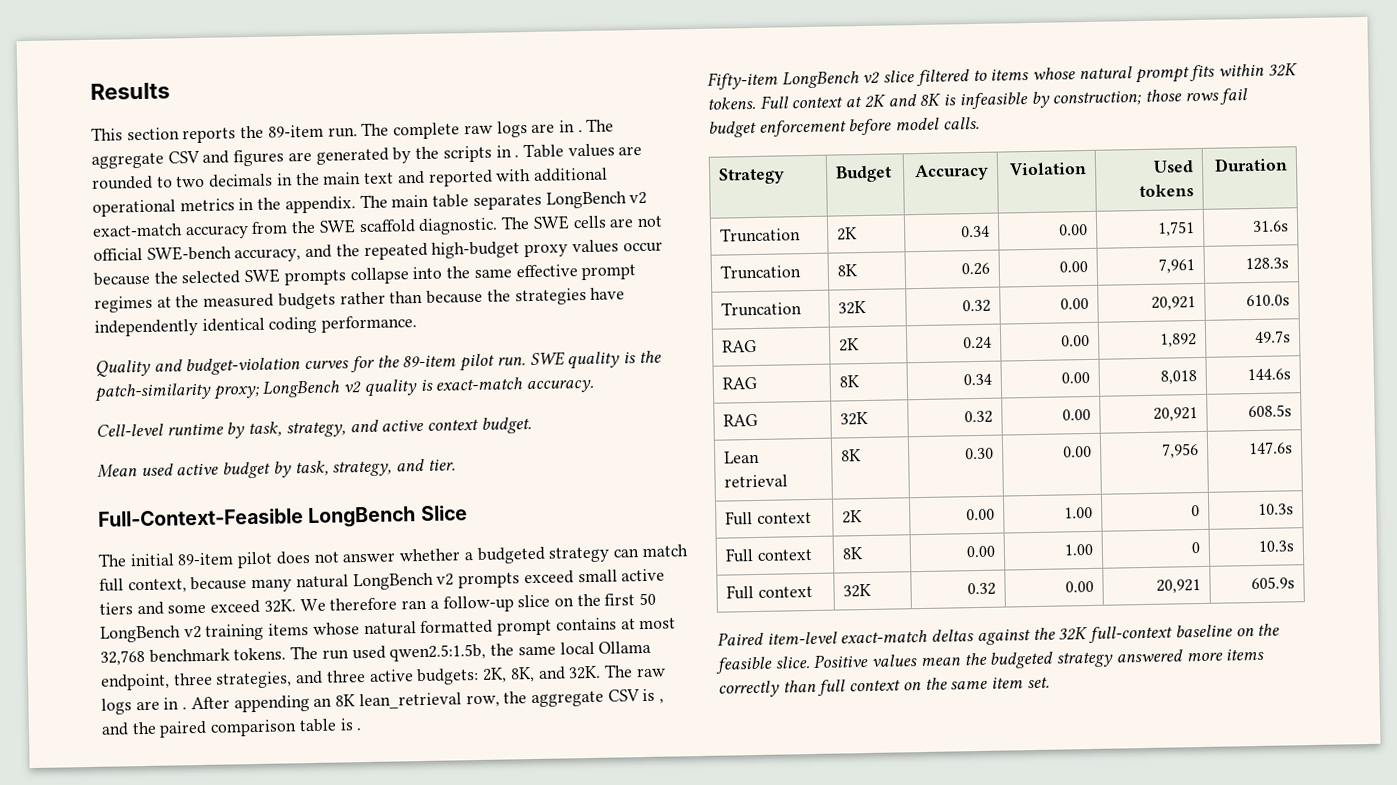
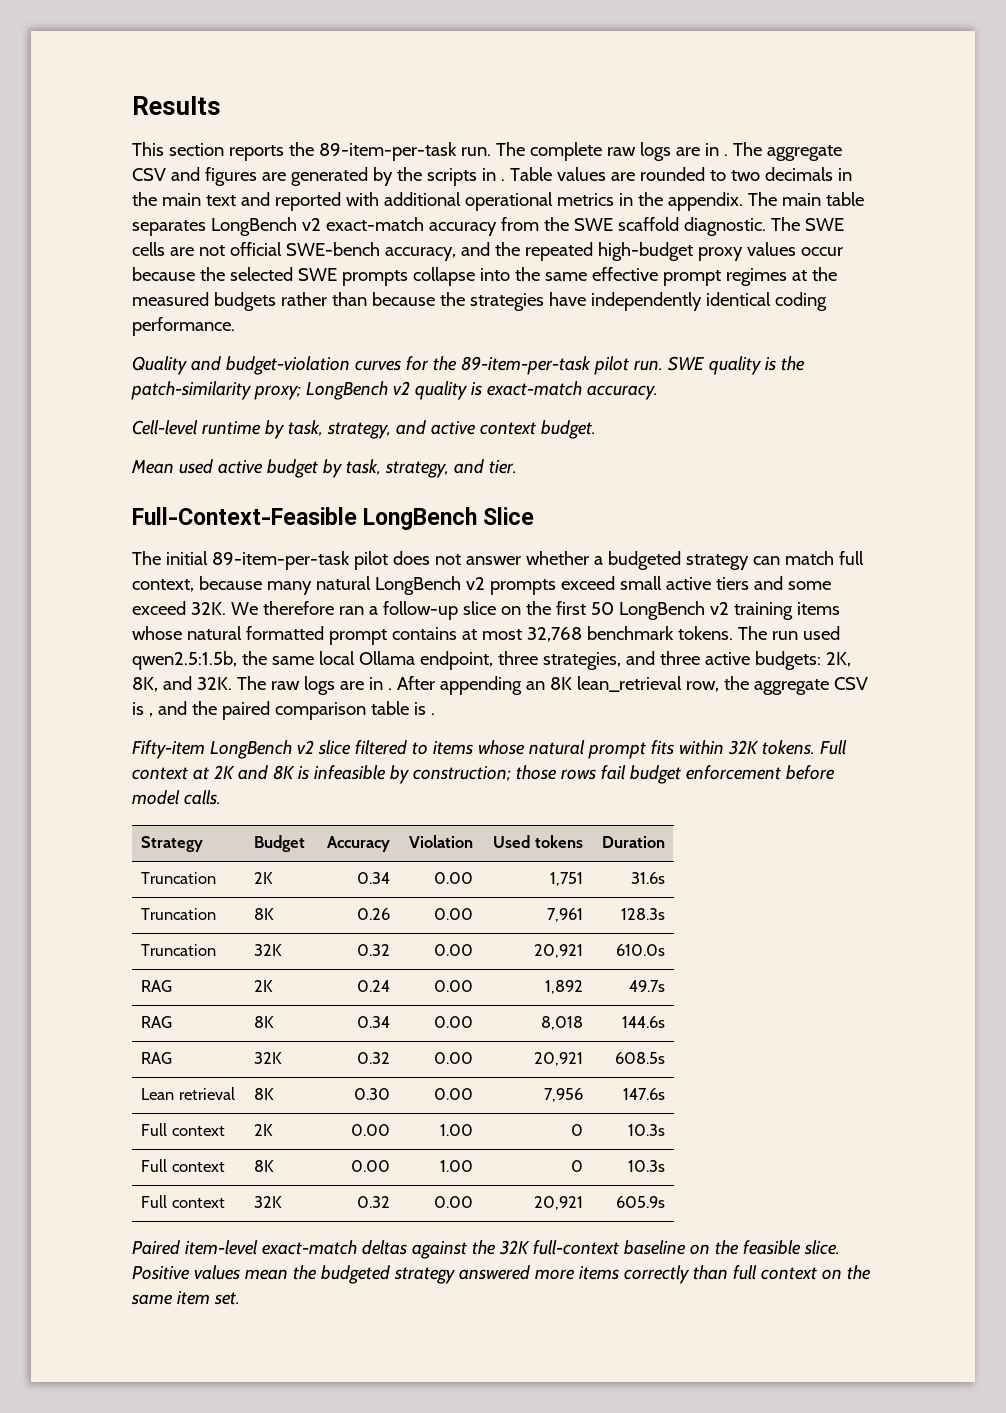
- This section reports the 89-item run.
+ This section reports the 89-item-per-task run.
- Quality and budget-violation curves for the 89-item pilot run.
+ Quality and budget-violation curves for the 89-item-per-task pilot run.
- The initial 89-item pilot does not answer whether a budgeted strategy can match full context, because many natural LongBench v2 prompts exceed small active tiers and some exceed 32K.
+ The initial 89-item-per-task pilot does not answer whether a budgeted strategy can match full context, because many natural LongBench v2 prompts exceed small active tiers and some exceed 32K.

